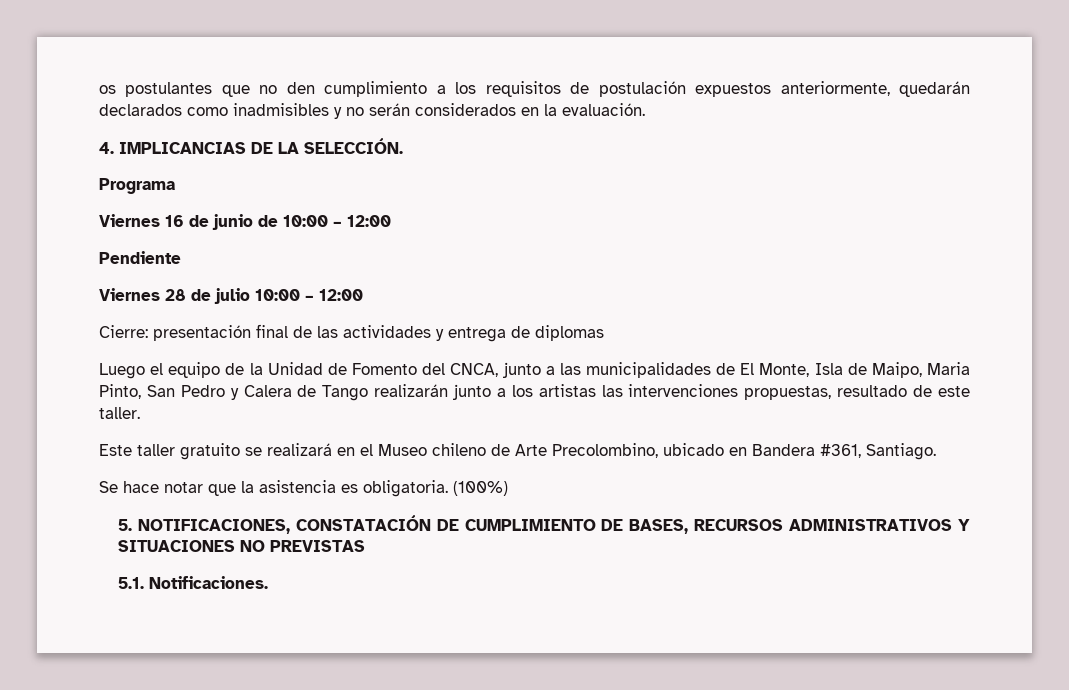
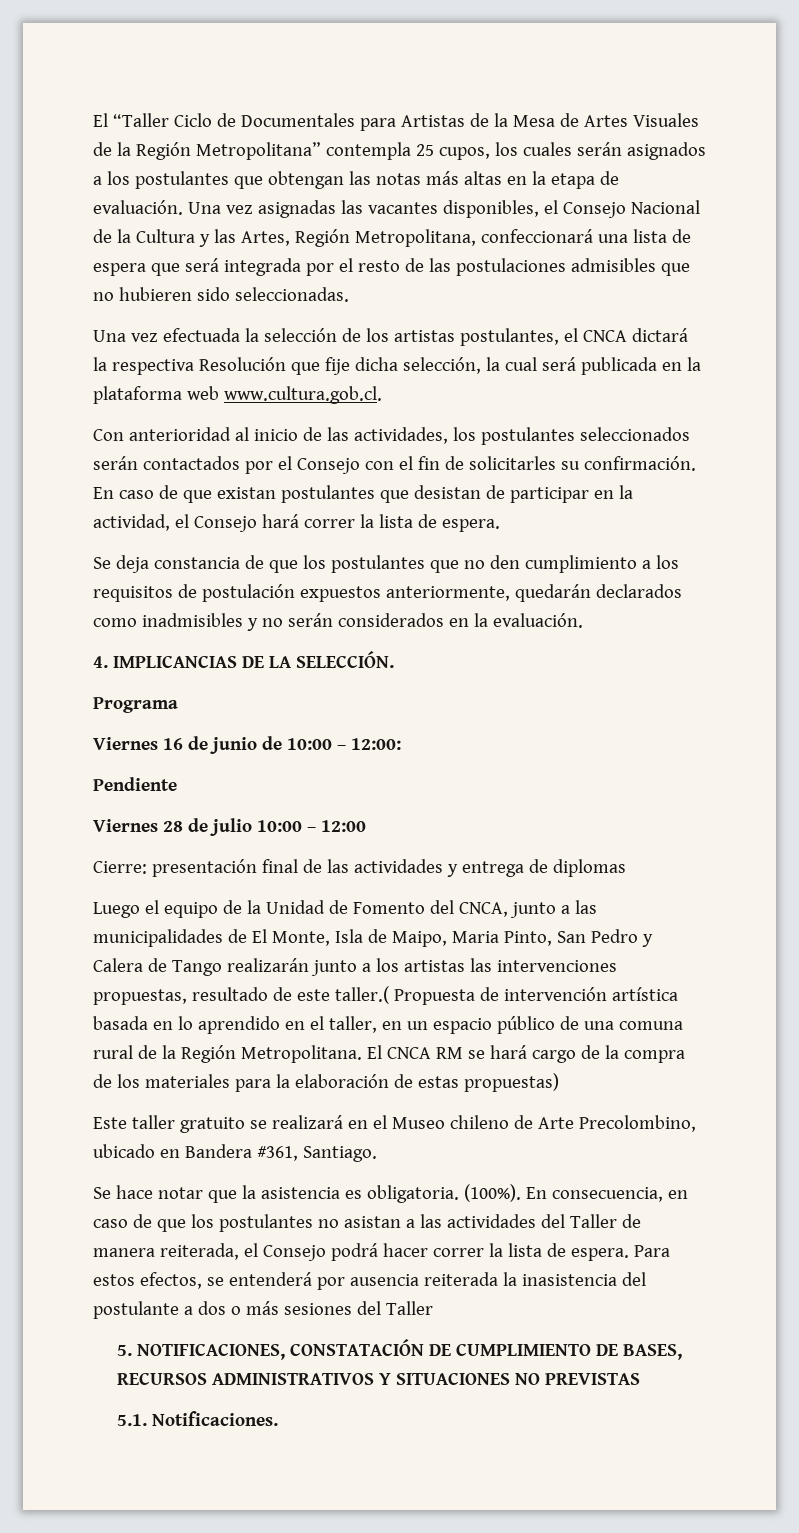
- os postulantes que no den cumplimiento a los requisitos de postulación expuestos anteriormente, quedarán declarados como inadmisibles y no serán considerados en la evaluación.
+ El “Taller Ciclo de Documentales para Artistas de la Mesa de Artes Visuales de la Región Metropolitana” contempla 25 cupos, los cuales serán asignados a los postulantes que obtengan las notas más altas en la etapa de evaluación. Una vez asignadas las vacantes disponibles, el Consejo Nacional de la Cultura y las Artes, Región Metropolitana, confeccionará una lista de espera que será integrada por el resto de las postulaciones admisibles que no hubieren sido seleccionadas.
+ Una vez efectuada la selección de los artistas postulantes, el CNCA dictará la respectiva Resolución que fije dicha selección, la cual será publicada en la plataforma web www.cultura.gob.cl.
+ Con anterioridad al inicio de las actividades, los postulantes seleccionados serán contactados por el Consejo con el fin de solicitarles su confirmación. En caso de que existan postulantes que desistan de participar en la actividad, el Consejo hará correr la lista de espera.
+ Se deja constancia de que los postulantes que no den cumplimiento a los requisitos de postulación expuestos anteriormente, quedarán declarados como inadmisibles y no serán considerados en la evaluación.
- Viernes 16 de junio de 10:00 – 12:00
+ Viernes 16 de junio de 10:00 – 12:00:
- Luego el equipo de la Unidad de Fomento del CNCA, junto a las municipalidades de El Monte, Isla de Maipo, Maria Pinto, San Pedro y Calera de Tango realizarán junto a los artistas las intervenciones propuestas, resultado de este taller.
+ Luego el equipo de la Unidad de Fomento del CNCA, junto a las municipalidades de El Monte, Isla de Maipo, Maria Pinto, San Pedro y Calera de Tango realizarán junto a los artistas las intervenciones propuestas, resultado de este taller.( Propuesta de intervención artística basada en lo aprendido en el taller, en un espacio público de una comuna rural de la Región Metropolitana. El CNCA RM se hará cargo de la compra de los materiales para la elaboración de estas propuestas)
- (100%)
+ (100%). En consecuencia, en caso de que los postulantes no asistan a las actividades del Taller de manera reiterada, el Consejo podrá hacer correr la lista de espera. Para estos efectos, se entenderá por ausencia reiterada la inasistencia del postulante a dos o más sesiones del Taller

